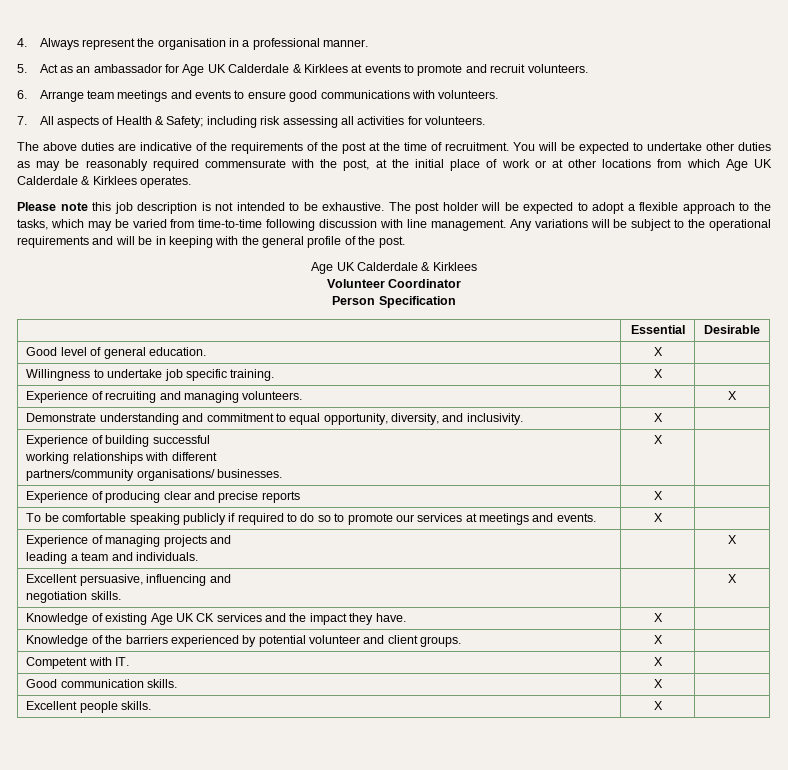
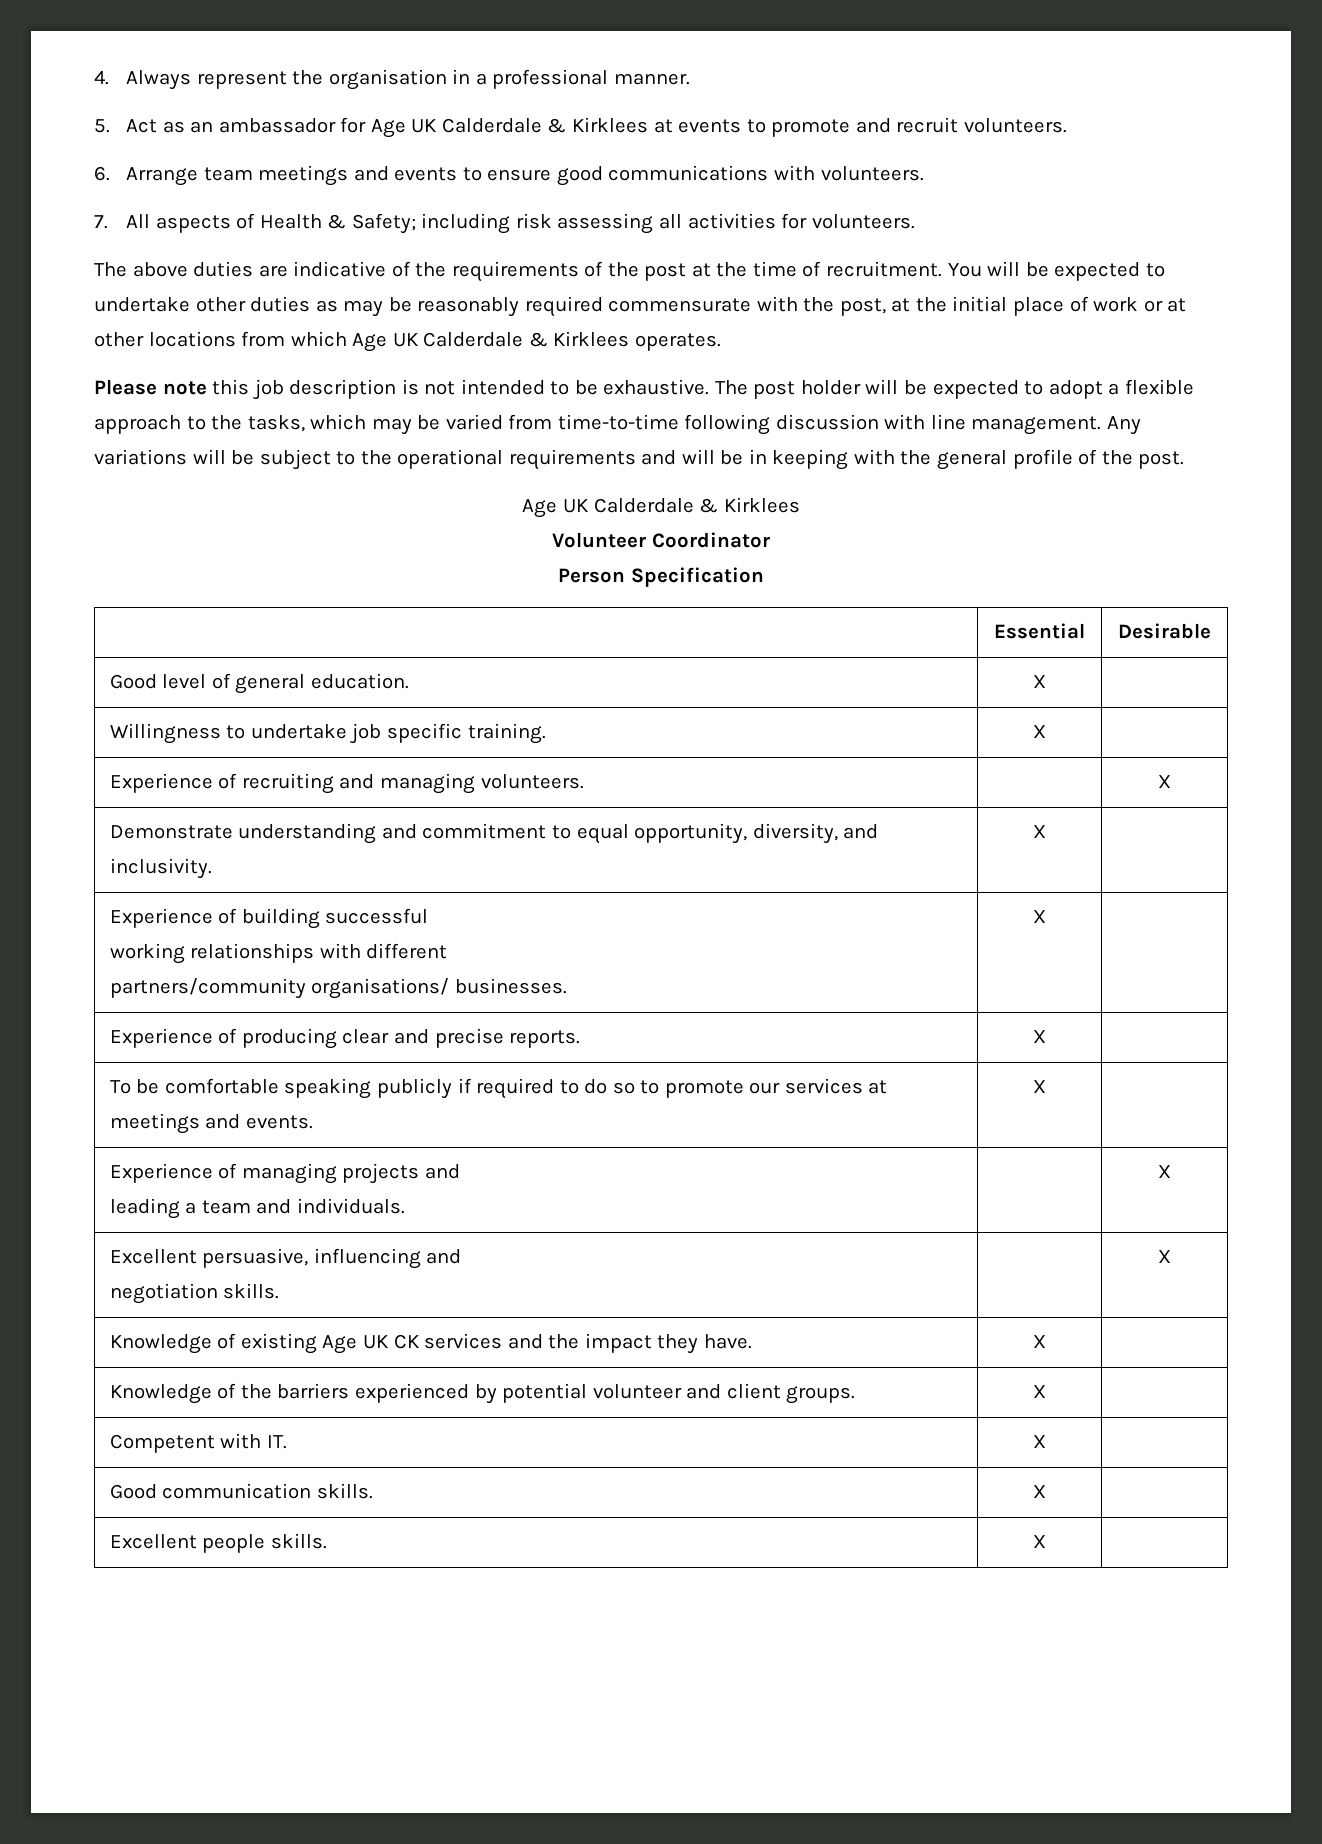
- Experience of producing clear and precise reports | X |
+ Experience of producing clear and precise reports. | X |

